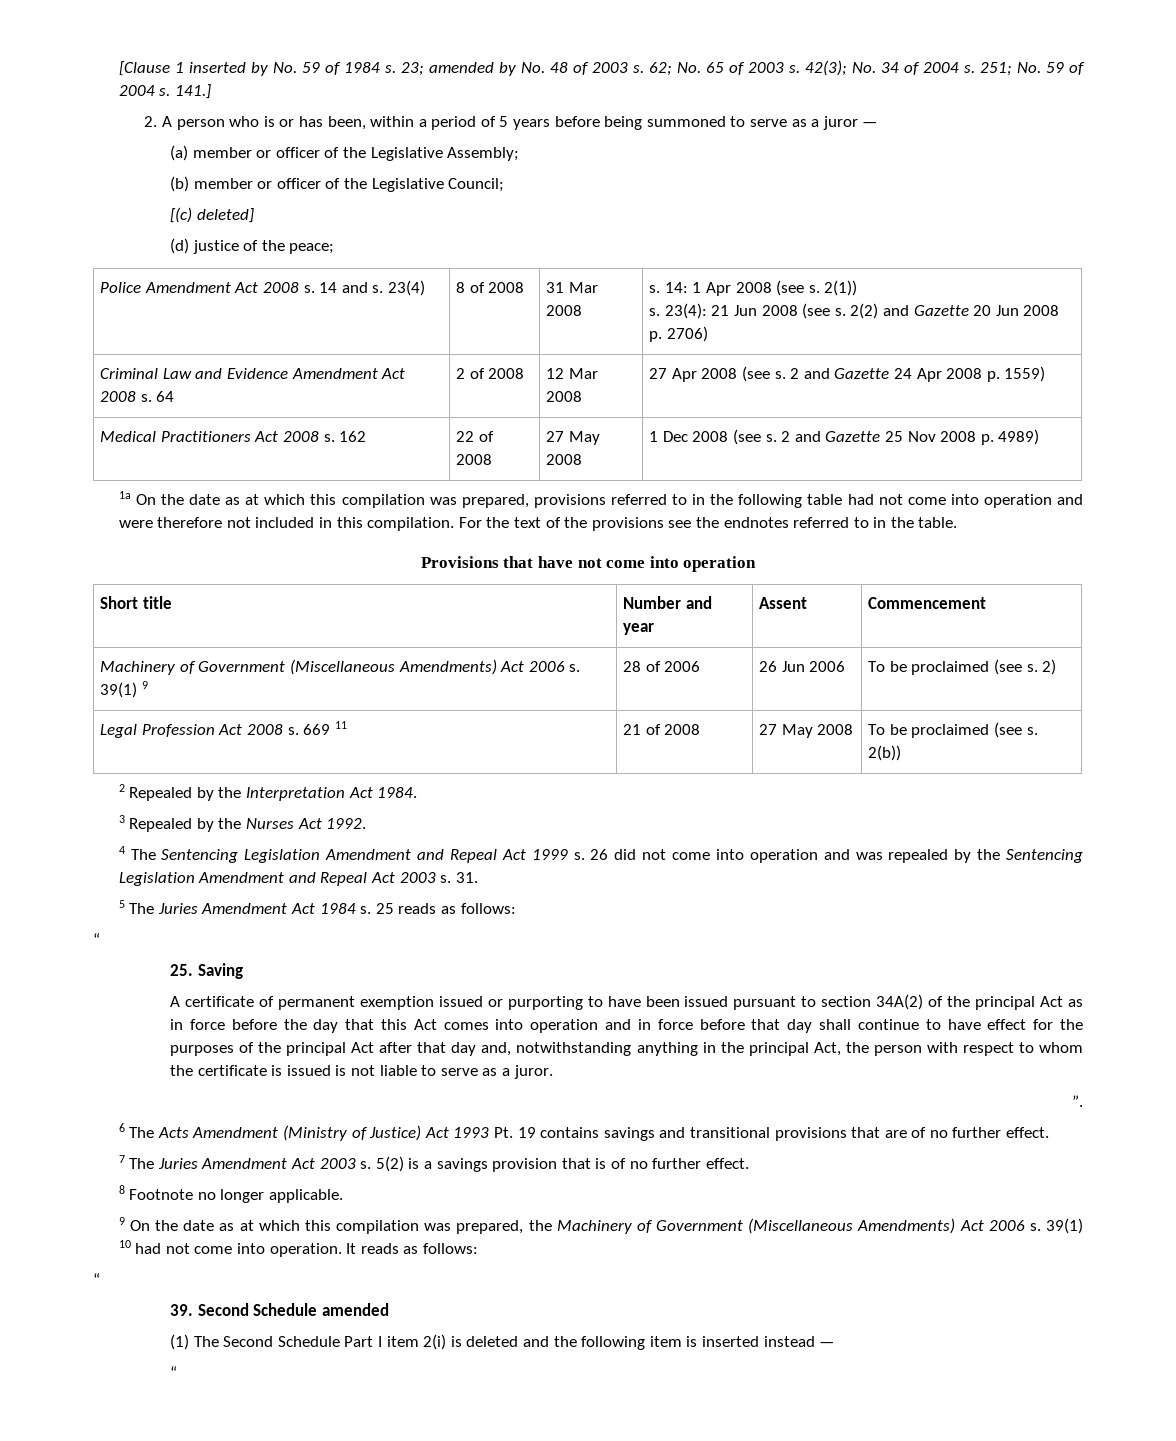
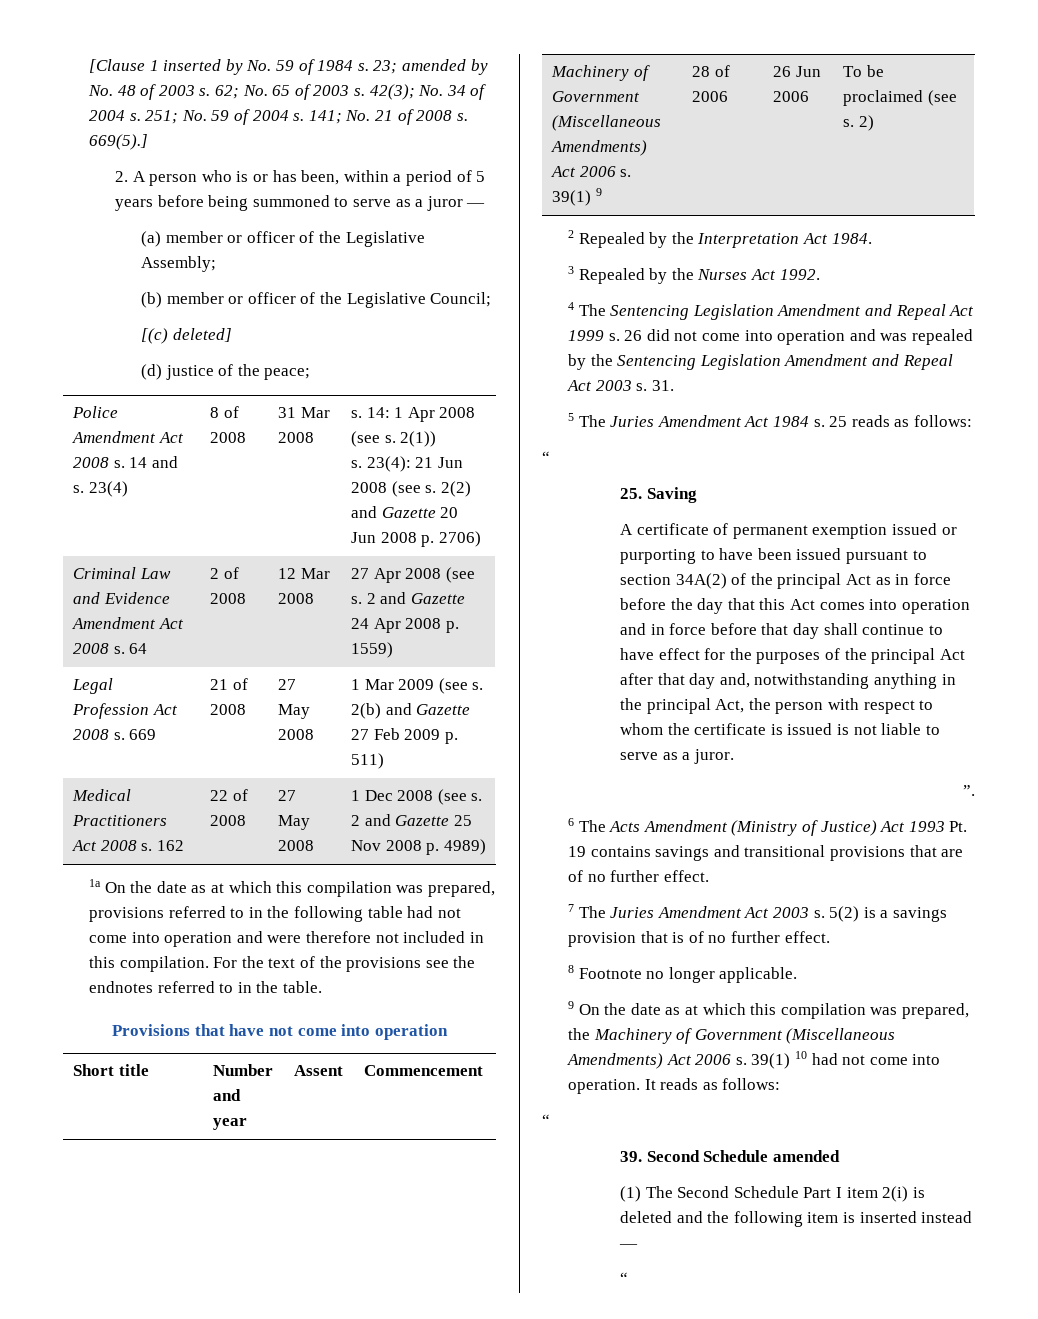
- 141.]
+ 141; No. 21 of 2008 s. 669(5).]
+ Legal Profession Act 2008 s. 669 | 21 of 2008 | 27 May 2008 | 1 Mar 2009 (see s. 2(b) and Gazette 27 Feb 2009 p. 511)
- Legal Profession Act 2008 s. 669 11 | 21 of 2008 | 27 May 2008 | To be proclaimed (see s. 2(b))

